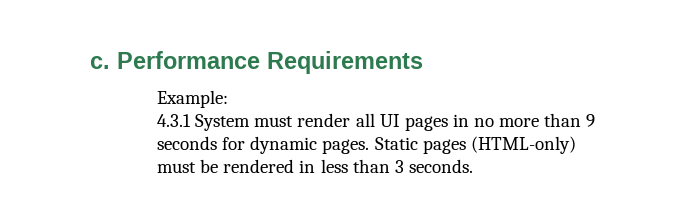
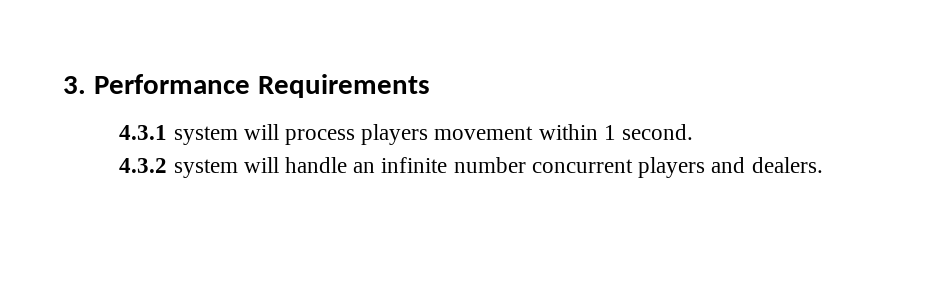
- c. Performance Requirements
+ 3. Performance Requirements
- Example:
- 4.3.1 System must render all UI pages in no more than 9 seconds for dynamic pages. Static pages (HTML-only) must be rendered in less than 3 seconds.
+ 4.3.1 system will process players movement within 1 second.
+ 4.3.2 system will handle an infinite number concurrent players and dealers.

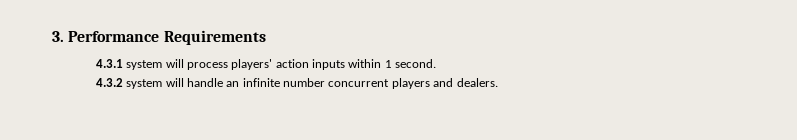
- 4.3.1 system will process players movement within 1 second.
+ 4.3.1 system will process players' action inputs within 1 second.

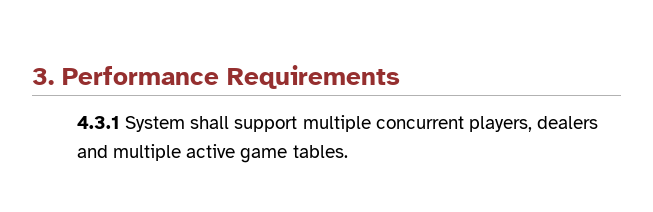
- 4.3.1 system will process players' action inputs within 1 second.
- 4.3.2 system will handle an infinite number concurrent players and dealers.
+ 4.3.1 System shall support multiple concurrent players, dealers and multiple active game tables.

